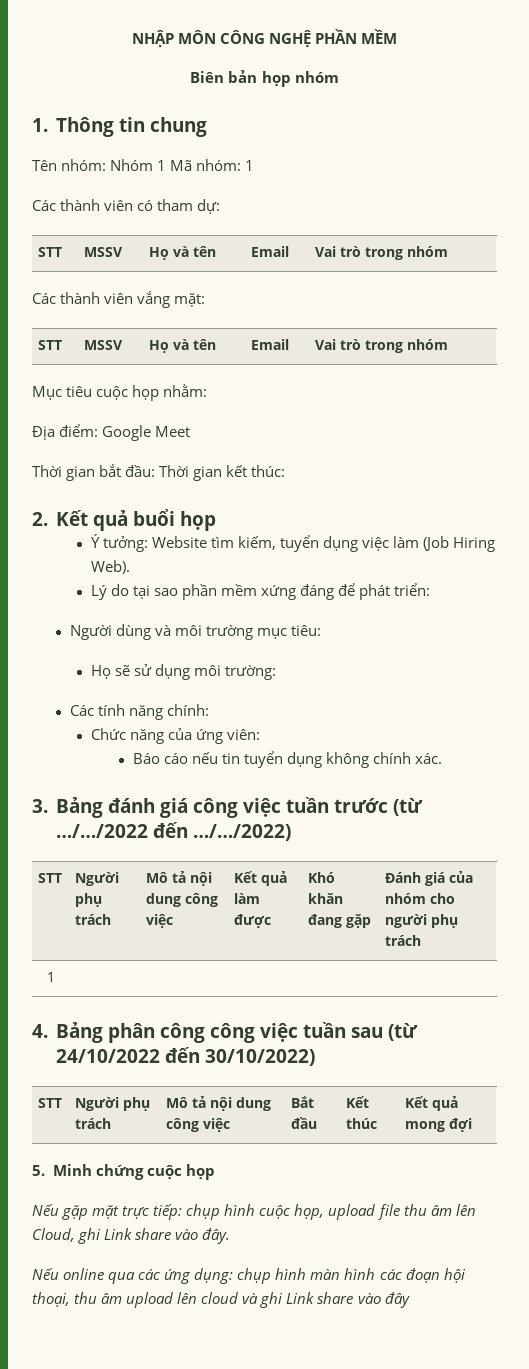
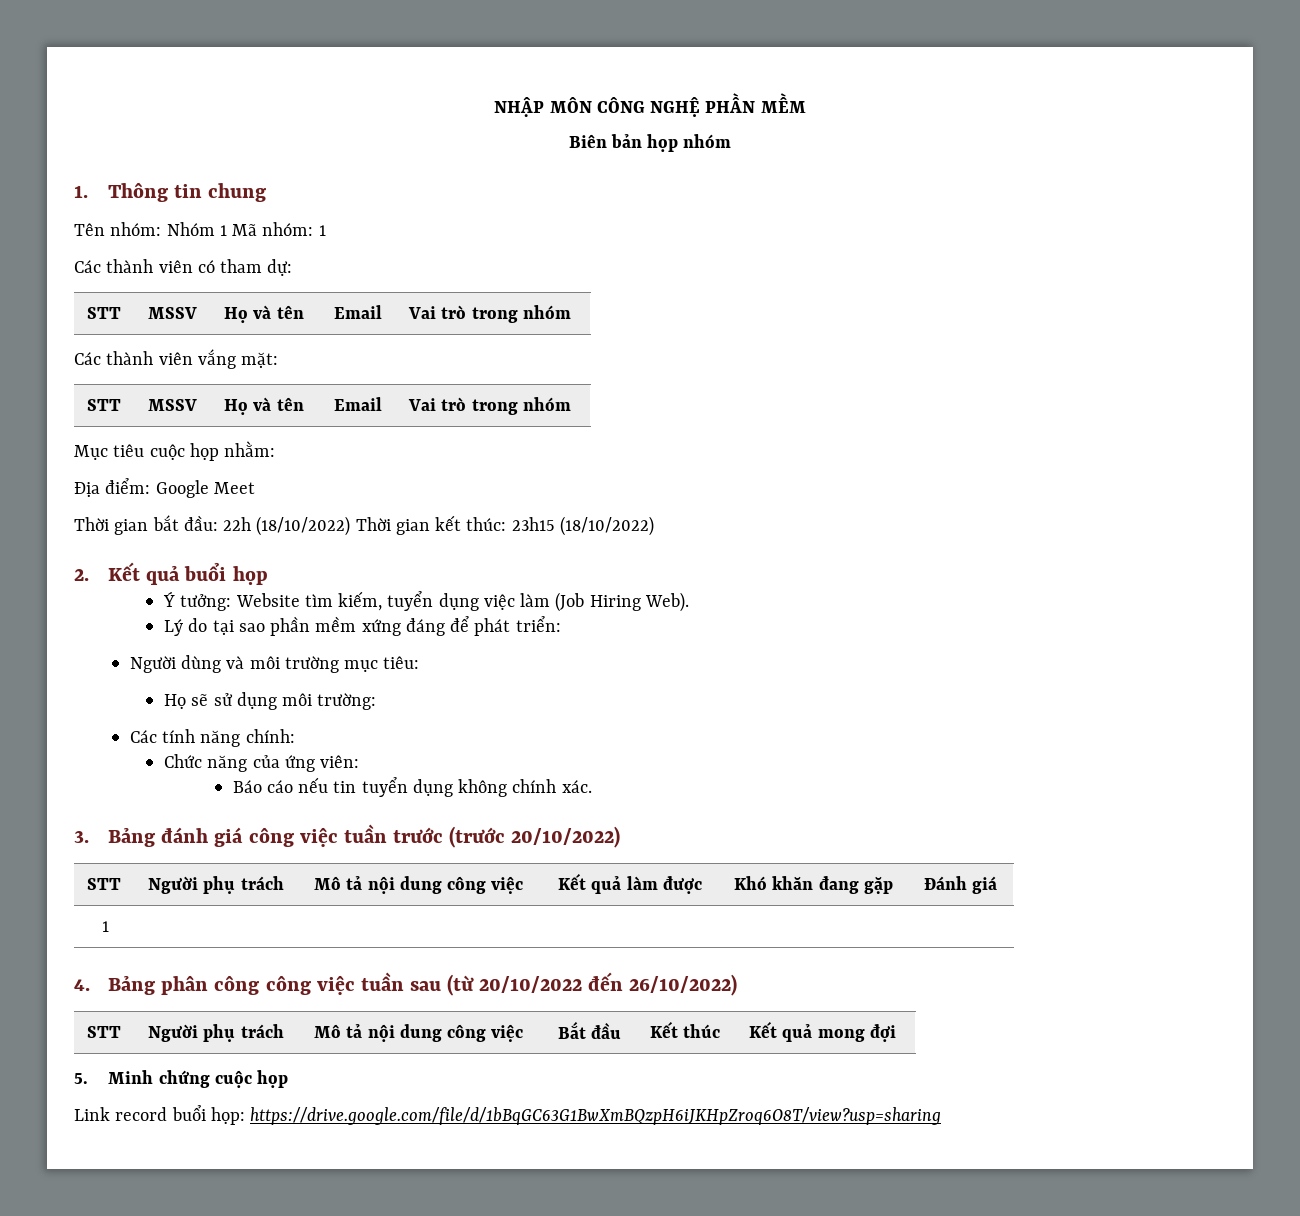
- Thời gian bắt đầu: Thời gian kết thúc:
+ Thời gian bắt đầu: 22h (18/10/2022) Thời gian kết thúc: 23h15 (18/10/2022)
- 3. Bảng đánh giá công việc tuần trước (từ …/…/2022 đến …/…/2022)
+ 3. Bảng đánh giá công việc tuần trước (trước 20/10/2022)
- STT | Người phụ trách | Mô tả nội dung công việc | Kết quả làm được | Khó khăn đang gặp | Đánh giá của nhóm cho người phụ trách
+ STT | Người phụ trách | Mô tả nội dung công việc | Kết quả làm được | Khó khăn đang gặp | Đánh giá
- 4. Bảng phân công công việc tuần sau (từ 24/10/2022 đến 30/10/2022)
+ 4. Bảng phân công công việc tuần sau (từ 20/10/2022 đến 26/10/2022)
- Nếu gặp mặt trực tiếp: chụp hình cuộc họp, upload file thu âm lên Cloud, ghi Link share vào đây.
- Nếu online qua các ứng dụng: chụp hình màn hình các đoạn hội thoại, thu âm upload lên cloud và ghi Link share vào đây
+ Link record buổi họp: https://drive.google.com/file/d/1bBqGC63G1BwXmBQzpH6iJKHpZroq6O8T/view?usp=sharing

